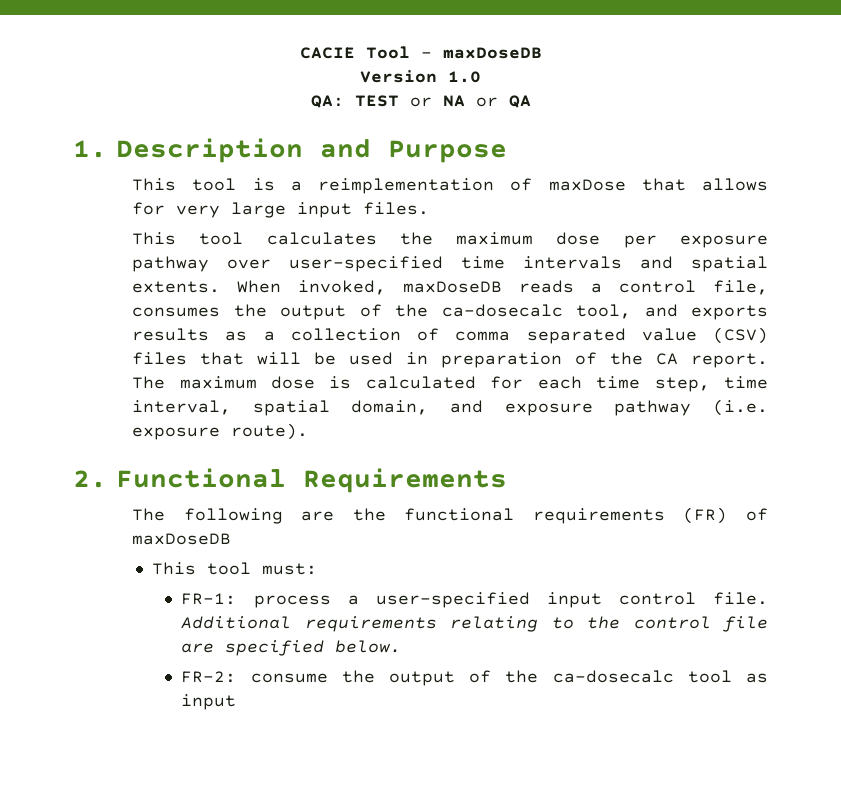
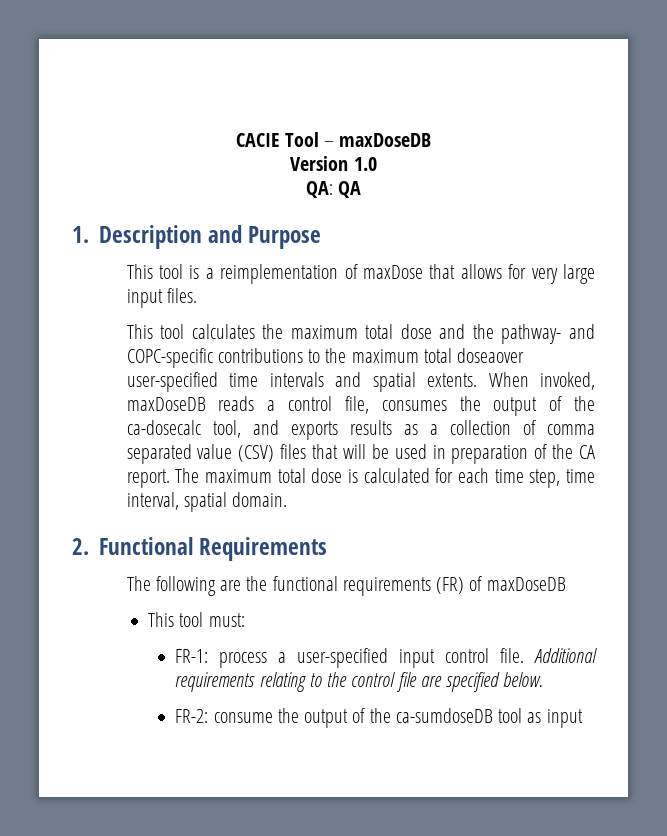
- QA: TEST or NA or QA
+ QA: QA
- This tool calculates the maximum dose per exposure pathway over user-specified time intervals and spatial extents.
+ This tool calculates the maximum total dose and the pathway- and COPC-specific contributions to the maximum total doseaover user-specified time intervals and spatial extents.
- The maximum dose is calculated for each time step, time interval, spatial domain, and exposure pathway (i.e. exposure route).
+ The maximum total dose is calculated for each time step, time interval, spatial domain.
- FR-2: consume the output of the ca-dosecalc tool as input
+ FR-2: consume the output of the ca-sumdoseDB tool as input

